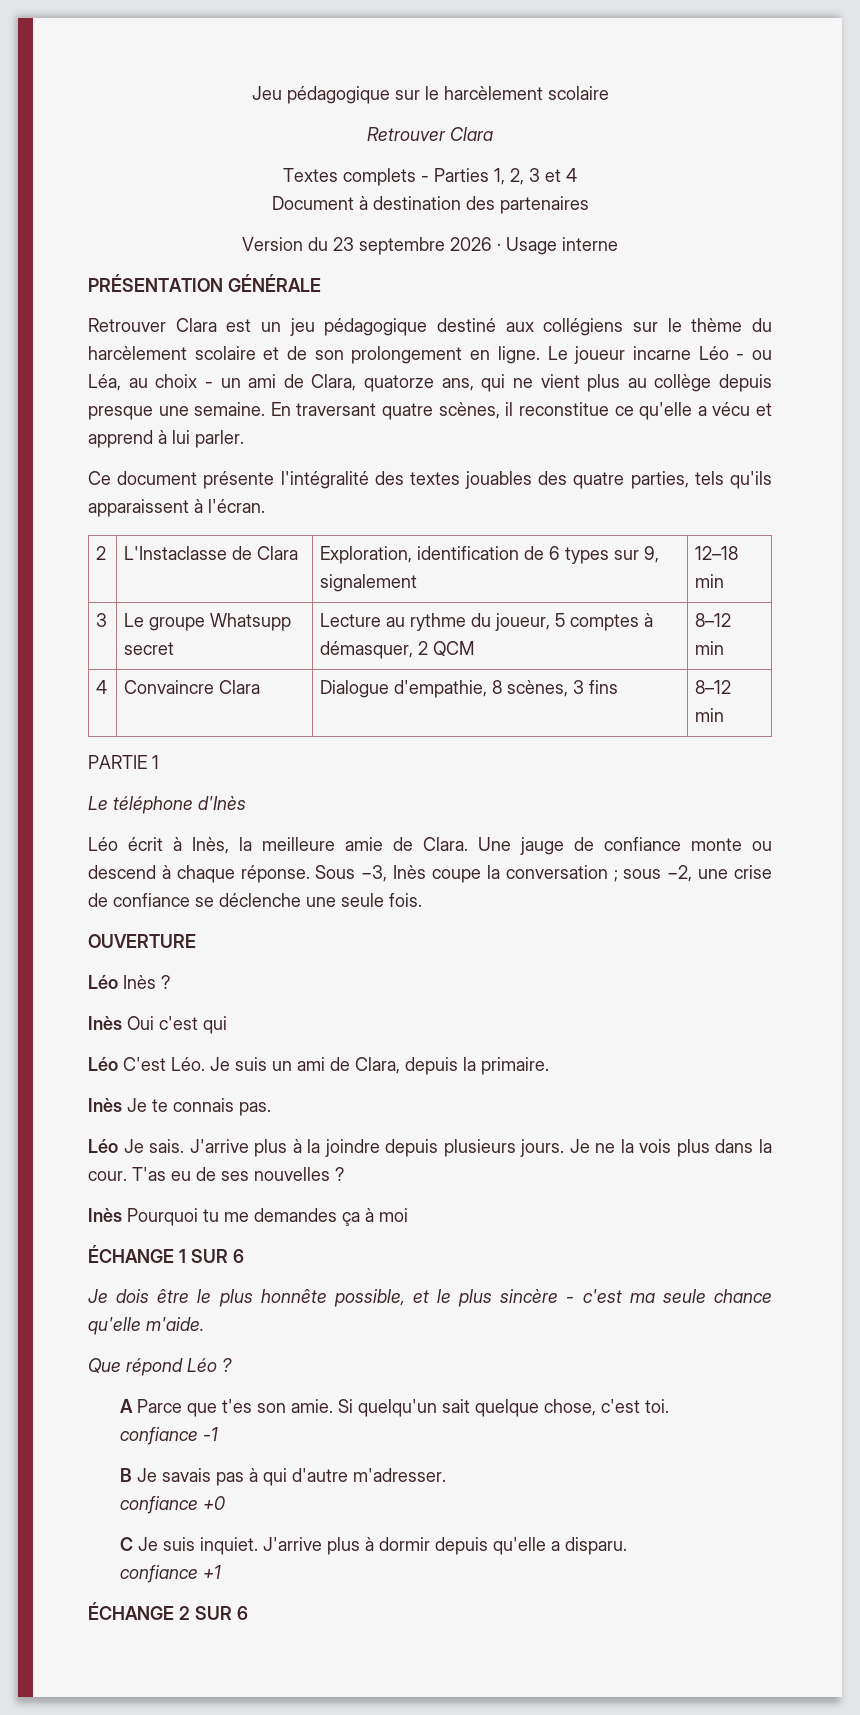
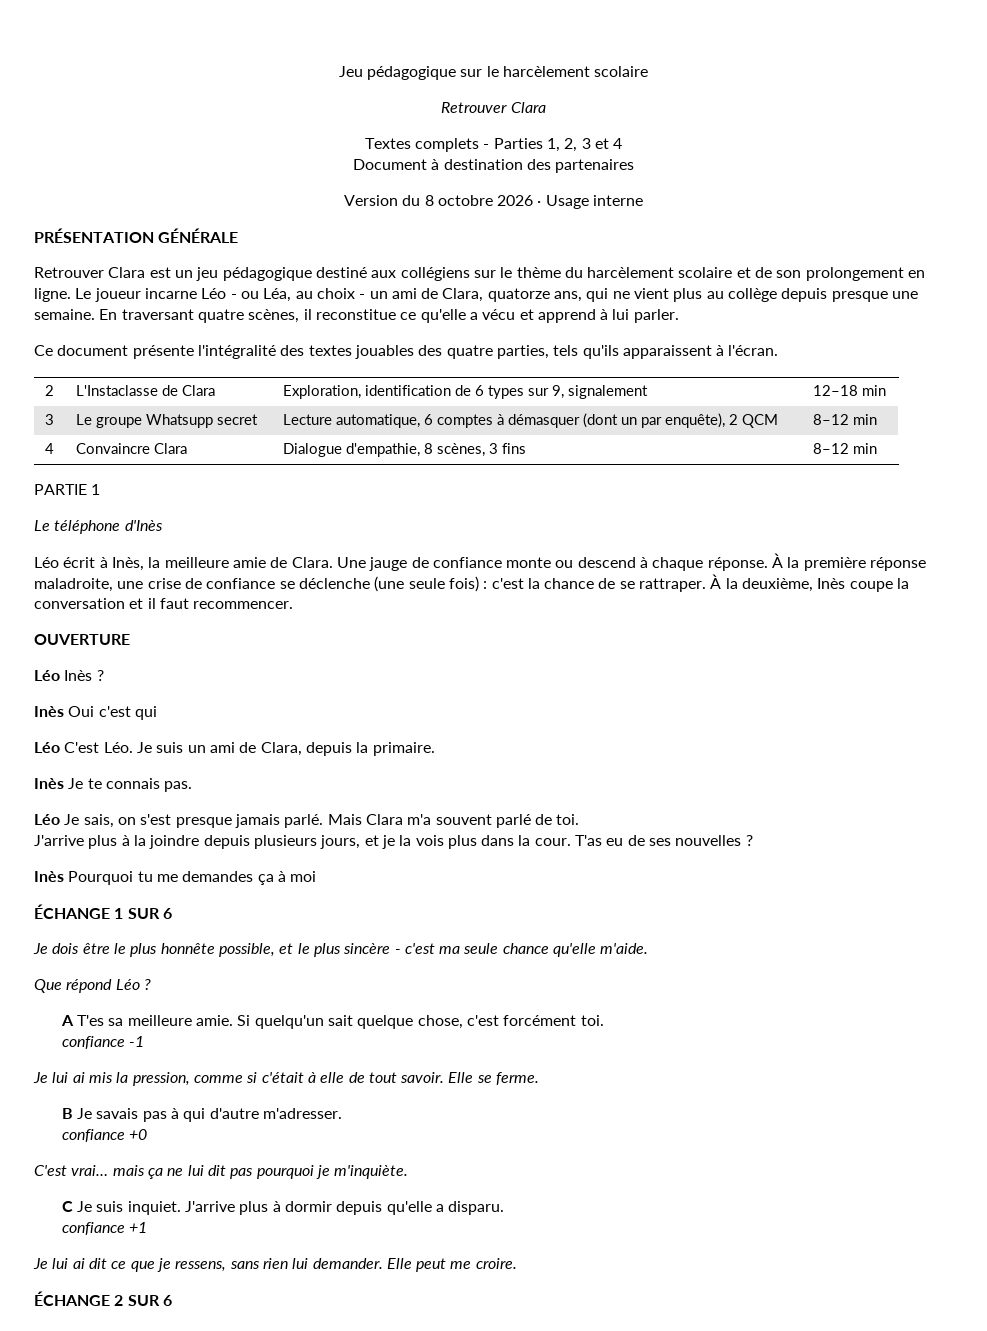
- Version du 23 septembre 2026 · Usage interne
+ Version du 8 octobre 2026 · Usage interne
- 3 | Le groupe Whatsupp secret | Lecture au rythme du joueur, 5 comptes à démasquer, 2 QCM | 8–12 min
+ 3 | Le groupe Whatsupp secret | Lecture automatique, 6 comptes à démasquer (dont un par enquête), 2 QCM | 8–12 min
- Sous −3, Inès coupe la conversation ; sous −2, une crise de confiance se déclenche une seule fois.
+ À la première réponse maladroite, une crise de confiance se déclenche (une seule fois) : c'est la chance de se rattraper. À la deuxième, Inès coupe la conversation et il faut recommencer.
- Léo Je sais. J'arrive plus à la joindre depuis plusieurs jours. Je ne la vois plus dans la cour.
+ Léo Je sais, on s'est presque jamais parlé. Mais Clara m'a souvent parlé de toi.
+ J'arrive plus à la joindre depuis plusieurs jours, et je la vois plus dans la cour.
- A Parce que t'es son amie.
+ A T'es sa meilleure amie.
- Si quelqu'un sait quelque chose, c'est toi.
+ Si quelqu'un sait quelque chose, c'est forcément toi.
+ Je lui ai mis la pression, comme si c'était à elle de tout savoir. Elle se ferme.
+ C'est vrai… mais ça ne lui dit pas pourquoi je m'inquiète.
+ Je lui ai dit ce que je ressens, sans rien lui demander. Elle peut me croire.

